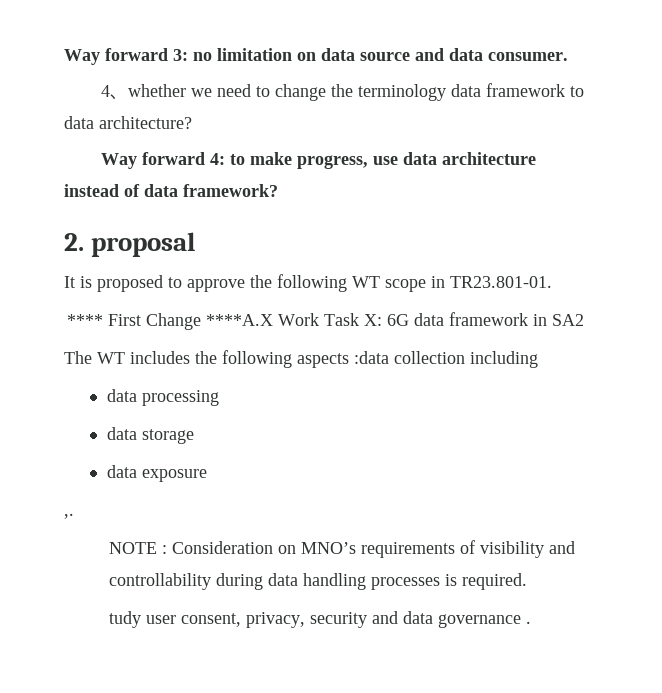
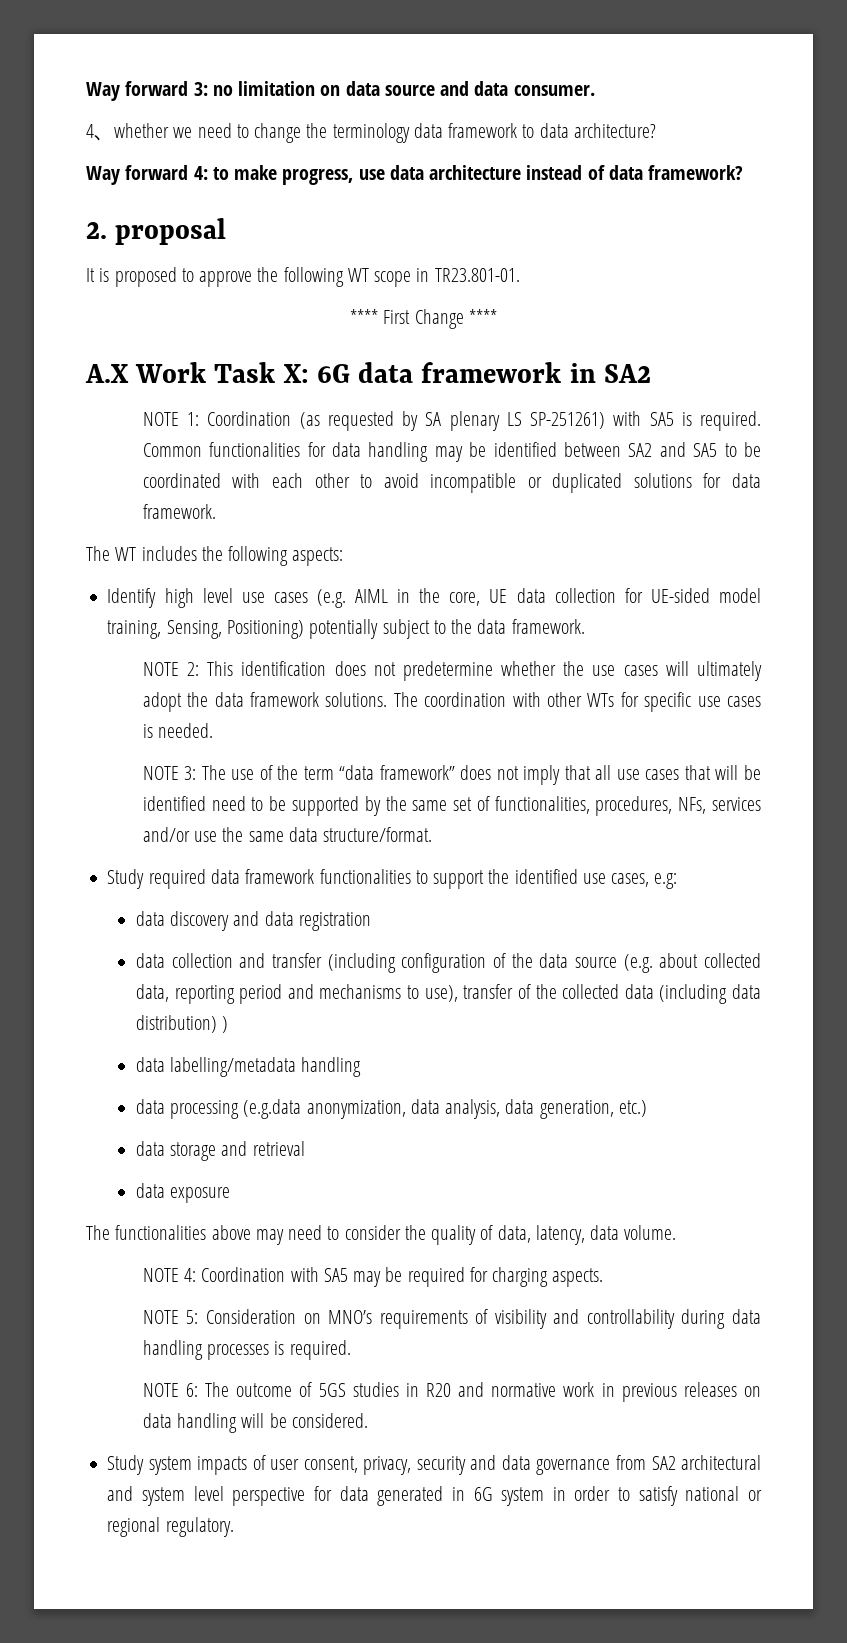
- **** First Change ****A.X Work Task X: 6G data framework in SA2
+ **** First Change ****
+ A.X Work Task X: 6G data framework in SA2
+ NOTE 1: Coordination (as requested by SA plenary LS SP-251261) with SA5 is required. Common functionalities for data handling may be identified between SA2 and SA5 to be coordinated with each other to avoid incompatible or duplicated solutions for data framework.
- The WT includes the following aspects :data collection including
- data processing
+ The WT includes the following aspects:
+ Identify high level use cases (e.g. AIML in the core, UE data collection for UE-sided model training, Sensing, Positioning) potentially subject to the data framework.
+ NOTE 2: This identification does not predetermine whether the use cases will ultimately adopt the data framework solutions. The coordination with other WTs for specific use cases is needed.
+ NOTE 3: The use of the term “data framework” does not imply that all use cases that will be identified need to be supported by the same set of functionalities, procedures, NFs, services and/or use the same data structure/format.
+ Study required data framework functionalities to support the identified use cases, e.g:
+ data discovery and data registration
+ data collection and transfer (including configuration of the data source (e.g. about collected data, reporting period and mechanisms to use), transfer of the collected data (including data distribution) )
+ data labelling/metadata handling
+ data processing (e.g.data anonymization, data analysis, data generation, etc.)
- data storage
+ data storage and retrieval
- ,.
- NOTE : Consideration on MNO’s requirements of visibility and controllability during data handling processes is required.
+ The functionalities above may need to consider the quality of data, latency, data volume.
+ NOTE 4: Coordination with SA5 may be required for charging aspects.
+ NOTE 5: Consideration on MNO’s requirements of visibility and controllability during data handling processes is required.
- tudy user consent, privacy, security and data governance .
+ NOTE 6: The outcome of 5GS studies in R20 and normative work in previous releases on data handling will be considered.
+ Study system impacts of user consent, privacy, security and data governance from SA2 architectural and system level perspective for data generated in 6G system in order to satisfy national or regional regulatory.

